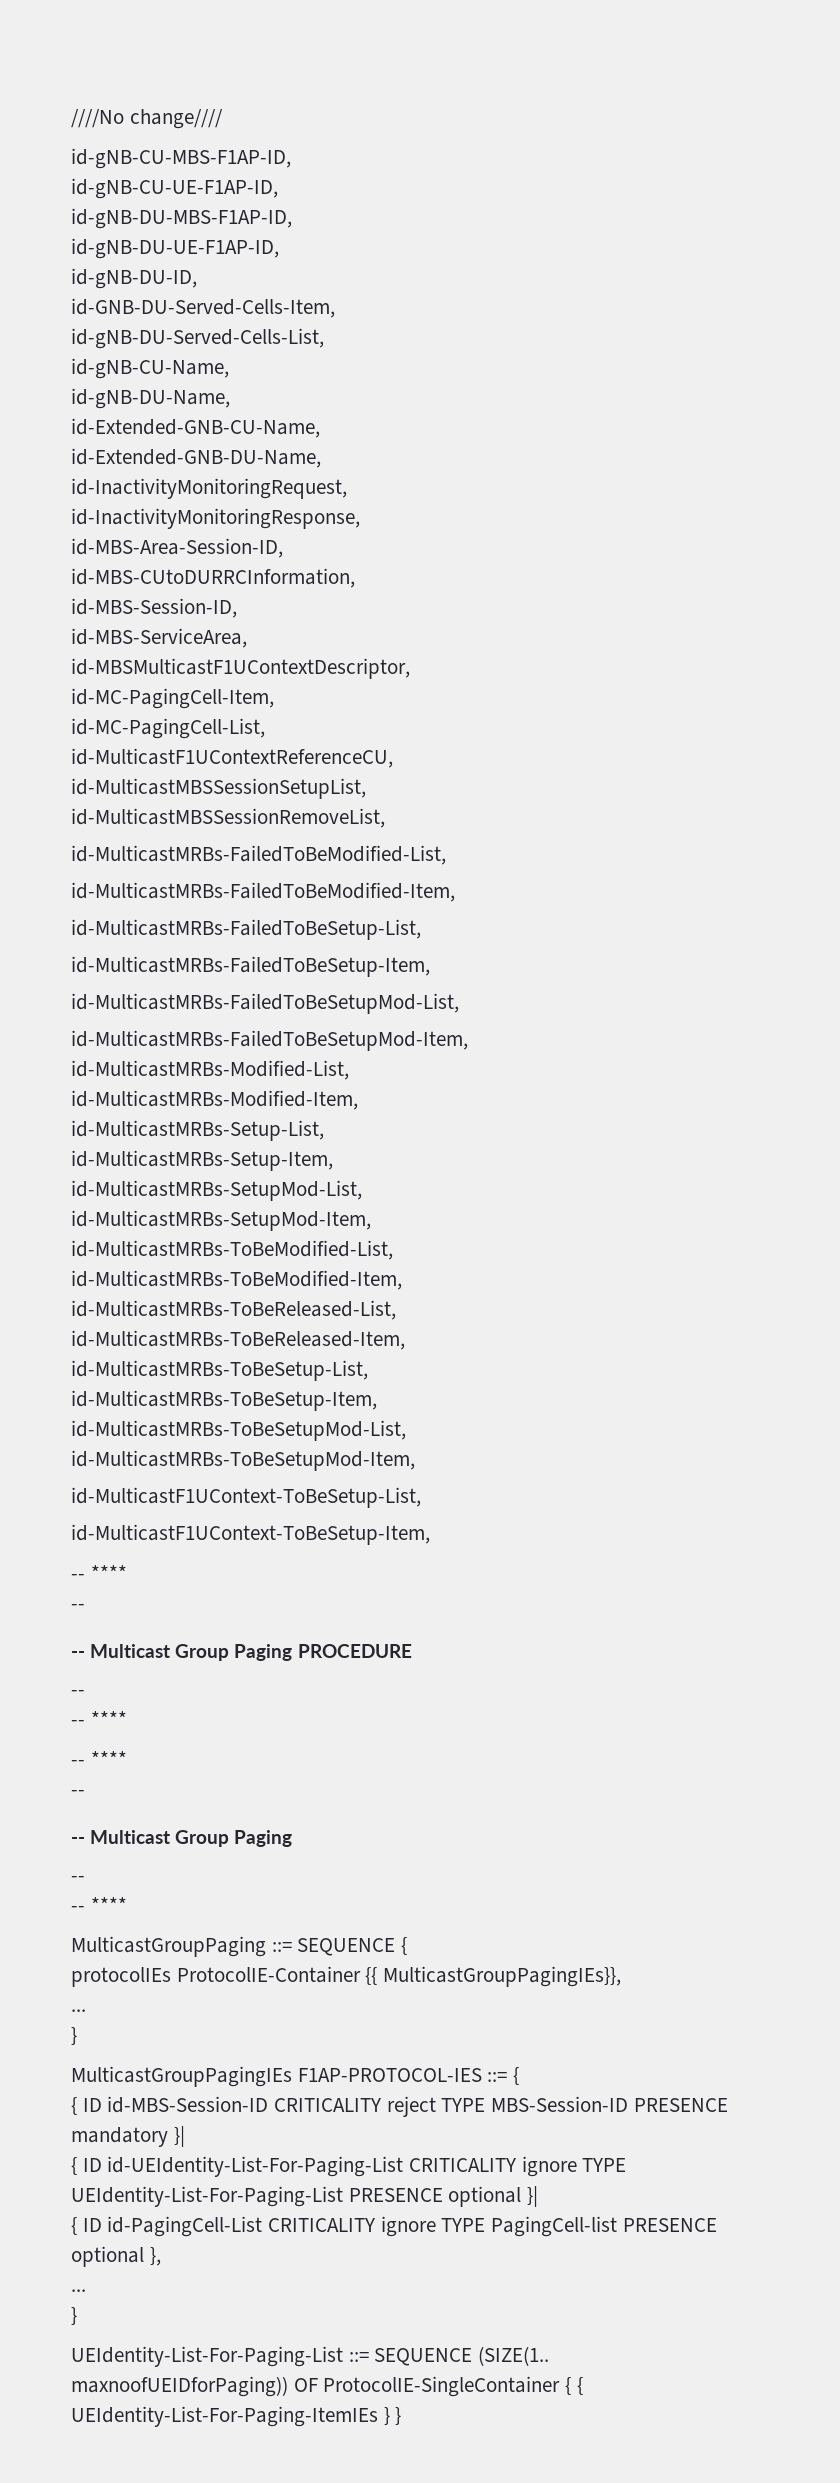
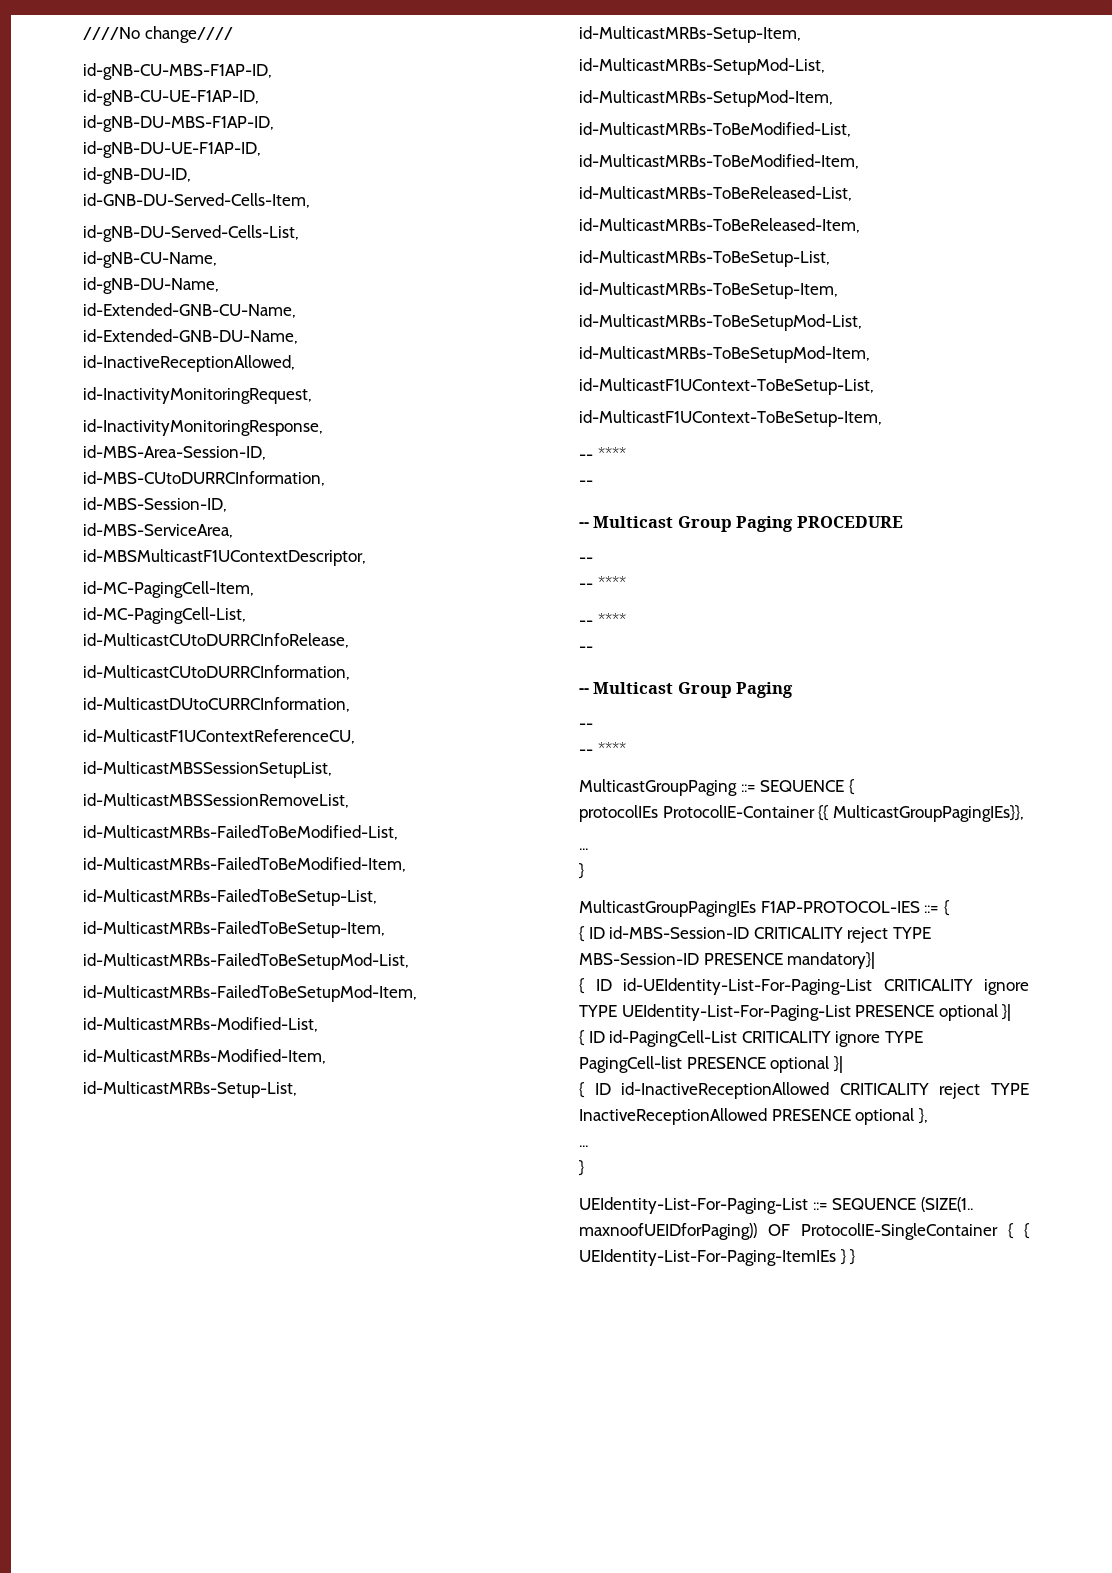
+ id-InactiveReceptionAllowed,
+ id-MulticastCUtoDURRCInfoRelease,
+ id-MulticastCUtoDURRCInformation,
+ id-MulticastDUtoCURRCInformation,
- { ID id-MBS-Session-ID CRITICALITY reject TYPE MBS-Session-ID PRESENCE mandatory }|
+ { ID id-MBS-Session-ID CRITICALITY reject TYPE MBS-Session-ID PRESENCE mandatory}|
- { ID id-PagingCell-List CRITICALITY ignore TYPE PagingCell-list PRESENCE optional },
+ { ID id-PagingCell-List CRITICALITY ignore TYPE PagingCell-list PRESENCE optional }|
+ { ID id-InactiveReceptionAllowed CRITICALITY reject TYPE InactiveReceptionAllowed PRESENCE optional },

